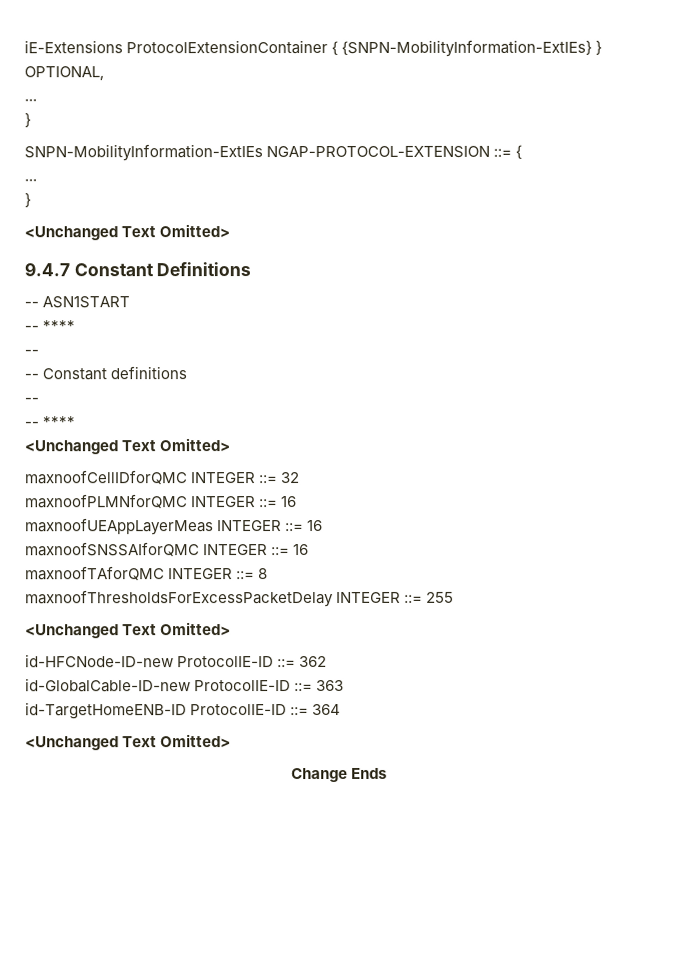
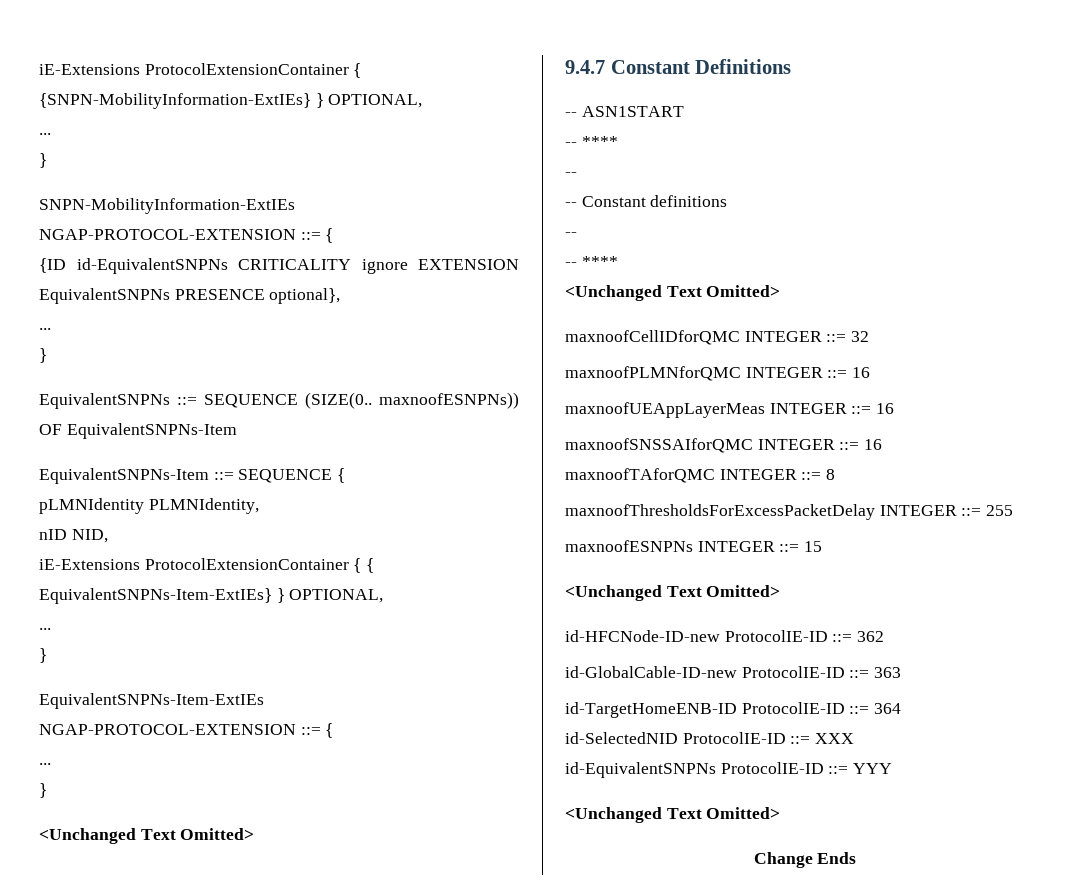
+ {ID id-EquivalentSNPNs CRITICALITY ignore EXTENSION EquivalentSNPNs PRESENCE optional},
+ ...
+ }
+ EquivalentSNPNs ::= SEQUENCE (SIZE(0.. maxnoofESNPNs)) OF EquivalentSNPNs-Item
+ EquivalentSNPNs-Item ::= SEQUENCE {
+ pLMNIdentity PLMNIdentity,
+ nID NID,
+ iE-Extensions ProtocolExtensionContainer { { EquivalentSNPNs-Item-ExtIEs} } OPTIONAL,
+ ...
+ }
+ EquivalentSNPNs-Item-ExtIEs NGAP-PROTOCOL-EXTENSION ::= {
+ maxnoofESNPNs INTEGER ::= 15
+ id-SelectedNID ProtocolIE-ID ::= XXX
+ id-EquivalentSNPNs ProtocolIE-ID ::= YYY

